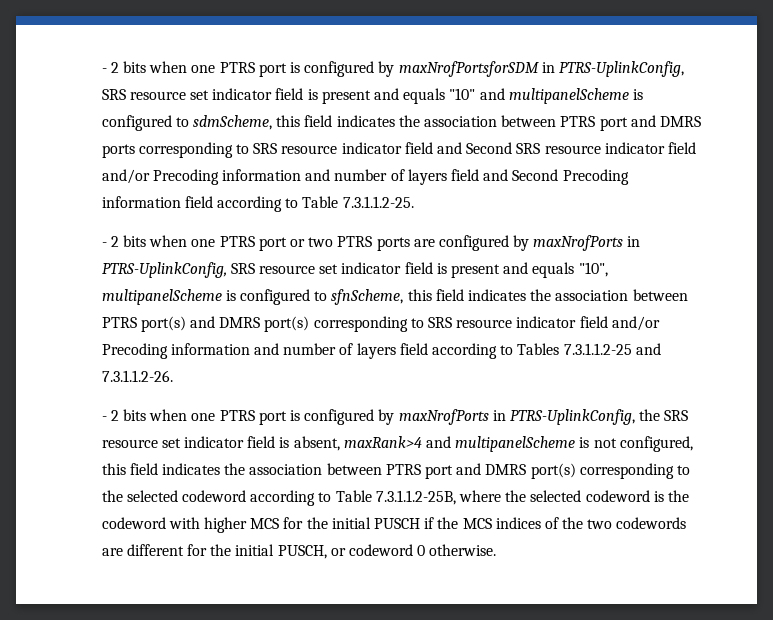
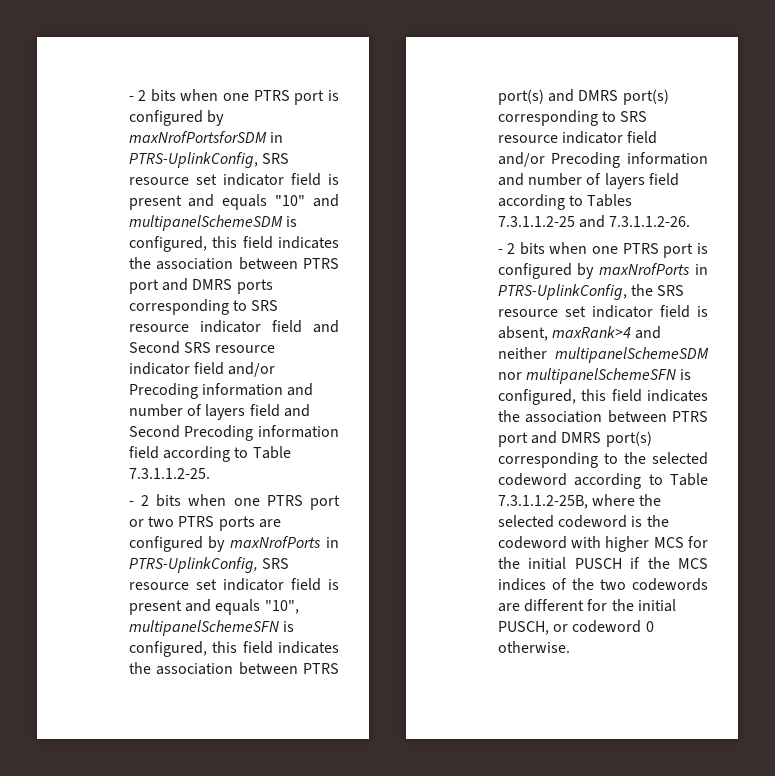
- - 2 bits when one PTRS port is configured by maxNrofPortsforSDM in PTRS-UplinkConfig, SRS resource set indicator field is present and equals "10" and multipanelScheme is configured to sdmScheme, this field indicates the association between PTRS port and DMRS ports corresponding to SRS resource indicator field and Second SRS resource indicator field and/or Precoding information and number of layers field and Second Precoding information field according to Table 7.3.1.1.2-25.
+ - 2 bits when one PTRS port is configured by maxNrofPortsforSDM in PTRS-UplinkConfig, SRS resource set indicator field is present and equals "10" and multipanelSchemeSDM is configured, this field indicates the association between PTRS port and DMRS ports corresponding to SRS resource indicator field and Second SRS resource indicator field and/or Precoding information and number of layers field and Second Precoding information field according to Table 7.3.1.1.2-25.
- - 2 bits when one PTRS port or two PTRS ports are configured by maxNrofPorts in PTRS-UplinkConfig, SRS resource set indicator field is present and equals "10", multipanelScheme is configured to sfnScheme, this field indicates the association between PTRS port(s) and DMRS port(s) corresponding to SRS resource indicator field and/or Precoding information and number of layers field according to Tables 7.3.1.1.2-25 and 7.3.1.1.2-26.
+ - 2 bits when one PTRS port or two PTRS ports are configured by maxNrofPorts in PTRS-UplinkConfig, SRS resource set indicator field is present and equals "10", multipanelSchemeSFN is configured, this field indicates the association between PTRS port(s) and DMRS port(s) corresponding to SRS resource indicator field and/or Precoding information and number of layers field according to Tables 7.3.1.1.2-25 and 7.3.1.1.2-26.
- - 2 bits when one PTRS port is configured by maxNrofPorts in PTRS-UplinkConfig, the SRS resource set indicator field is absent, maxRank>4 and multipanelScheme is not configured, this field indicates the association between PTRS port and DMRS port(s) corresponding to the selected codeword according to Table 7.3.1.1.2-25B, where the selected codeword is the codeword with higher MCS for the initial PUSCH if the MCS indices of the two codewords are different for the initial PUSCH, or codeword 0 otherwise.
+ - 2 bits when one PTRS port is configured by maxNrofPorts in PTRS-UplinkConfig, the SRS resource set indicator field is absent, maxRank>4 and neither multipanelSchemeSDM nor multipanelSchemeSFN is configured, this field indicates the association between PTRS port and DMRS port(s) corresponding to the selected codeword according to Table 7.3.1.1.2-25B, where the selected codeword is the codeword with higher MCS for the initial PUSCH if the MCS indices of the two codewords are different for the initial PUSCH, or codeword 0 otherwise.

